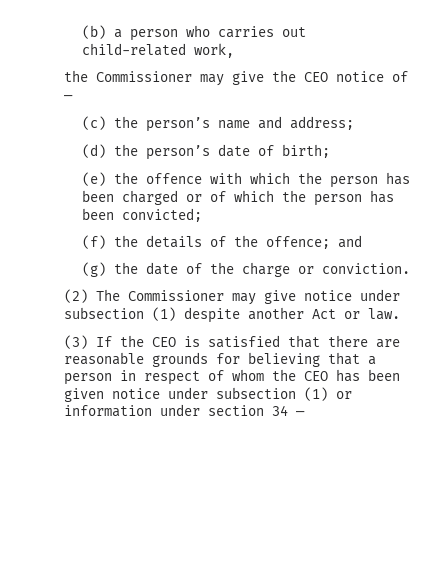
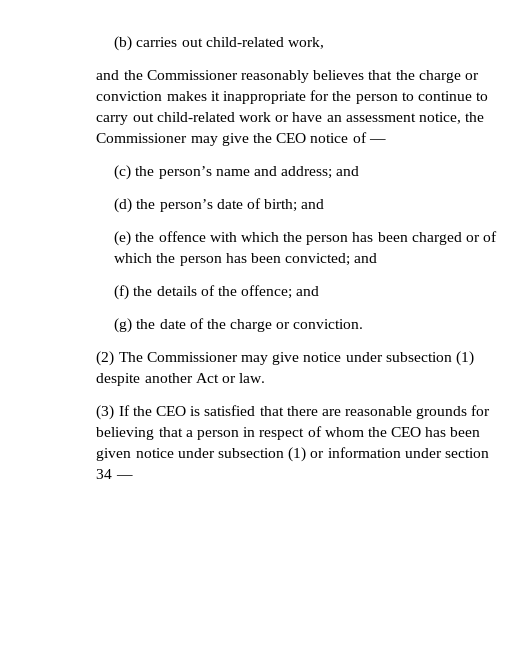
- (b) a person who carries out child-related work,
+ (b) carries out child-related work,
- the Commissioner may give the CEO notice of —
+ and the Commissioner reasonably believes that the charge or conviction makes it inappropriate for the person to continue to carry out child-related work or have an assessment notice, the Commissioner may give the CEO notice of —
- (c) the person’s name and address;
+ (c) the person’s name and address; and
- (d) the person’s date of birth;
+ (d) the person’s date of birth; and
- (e) the offence with which the person has been charged or of which the person has been convicted;
+ (e) the offence with which the person has been charged or of which the person has been convicted; and

